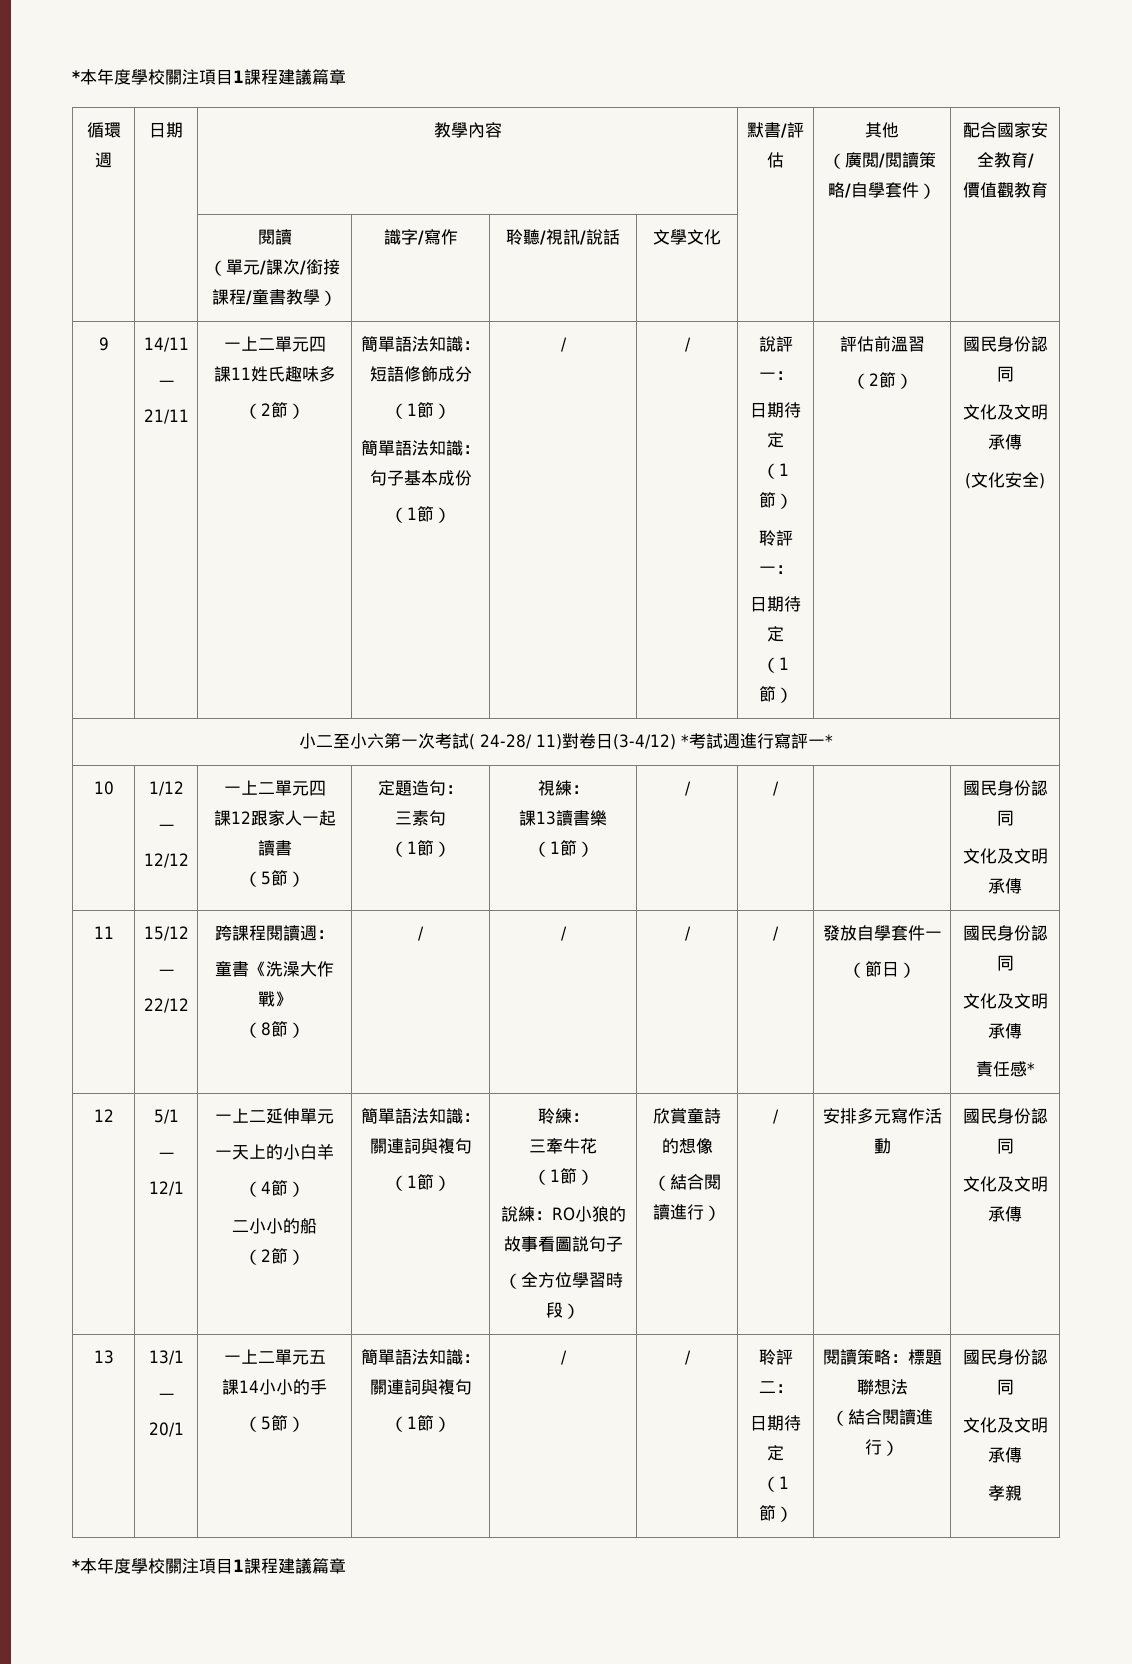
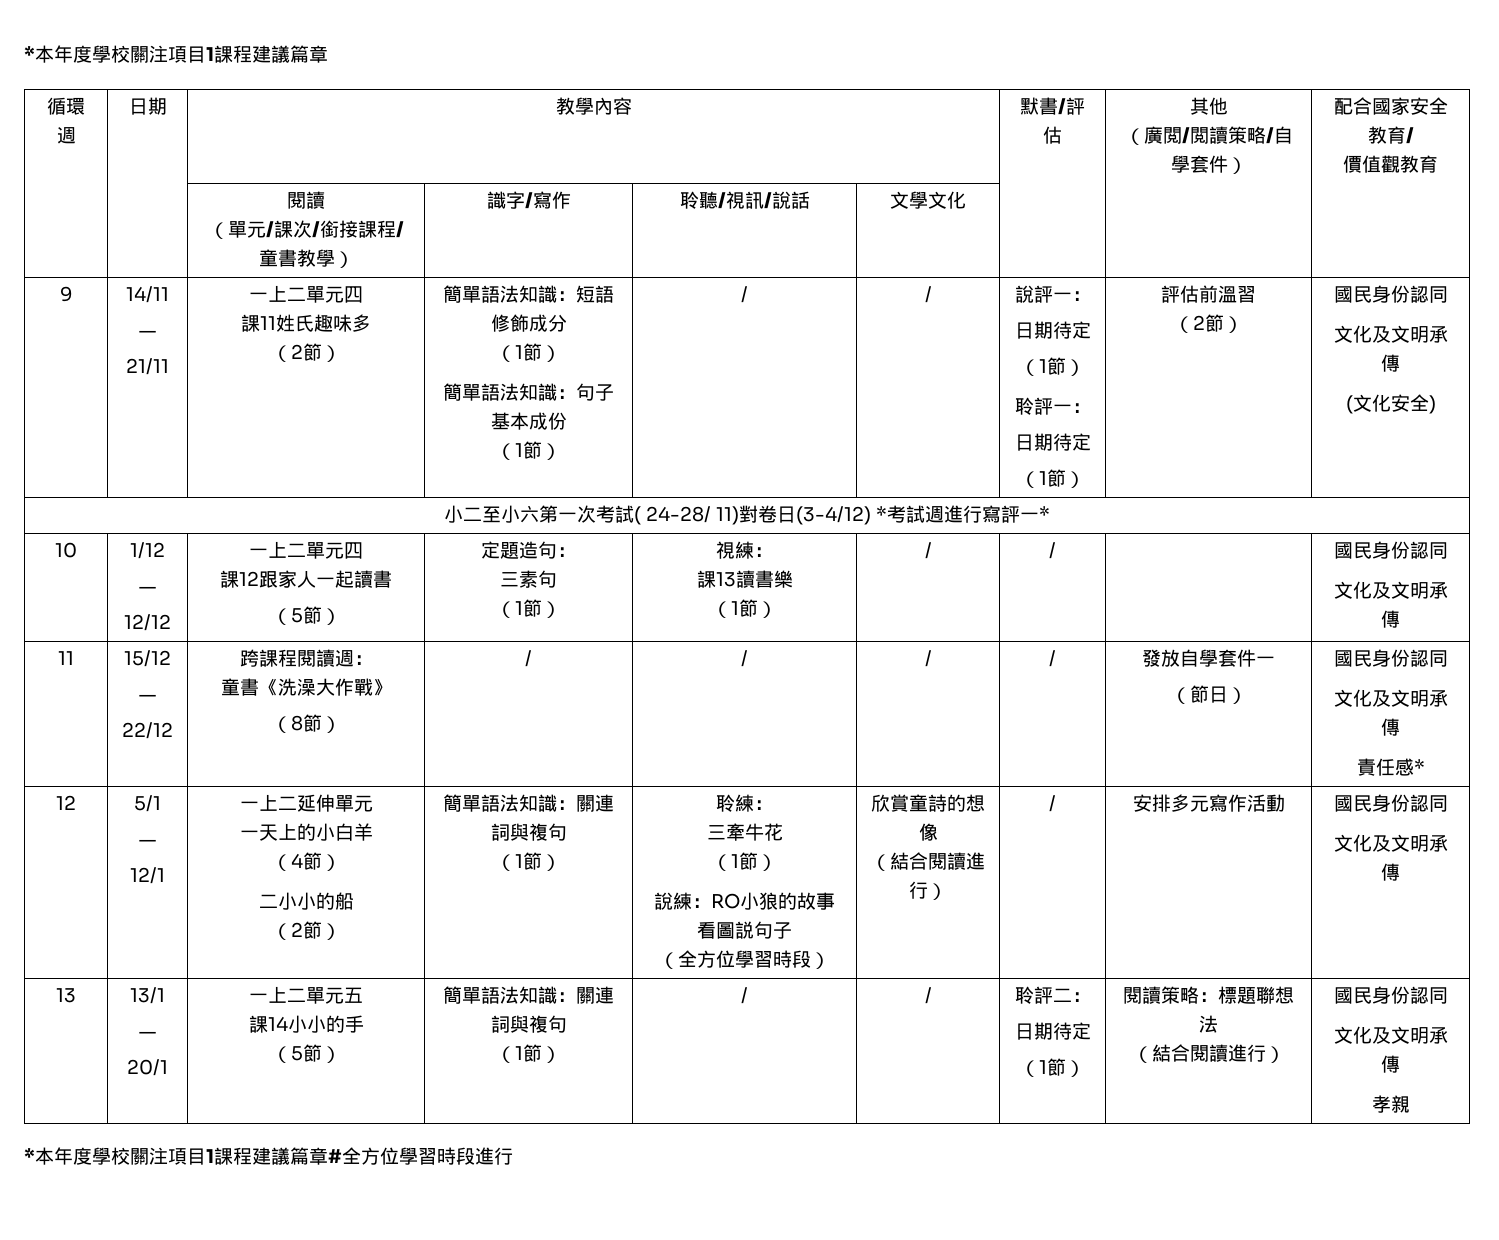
  孝親
- *本年度學校關注項目1課程建議篇章
+ *本年度學校關注項目1課程建議篇章#全方位學習時段進行

